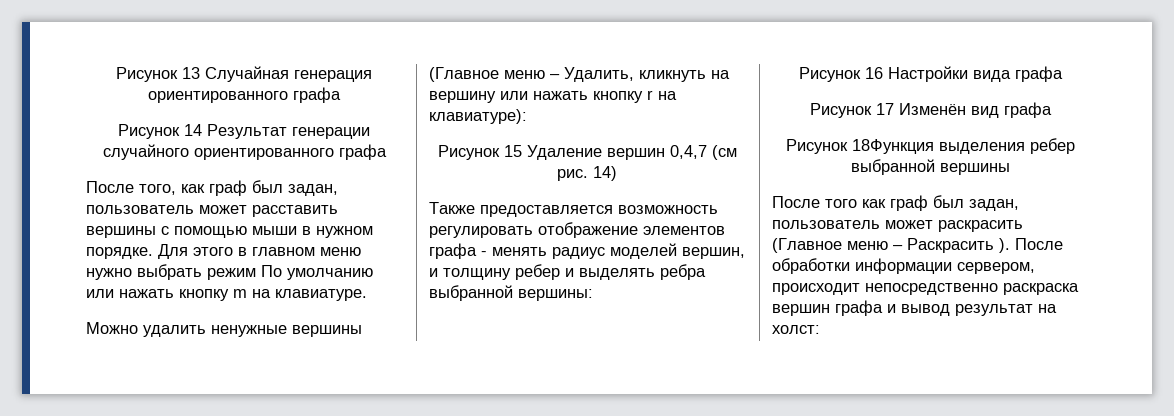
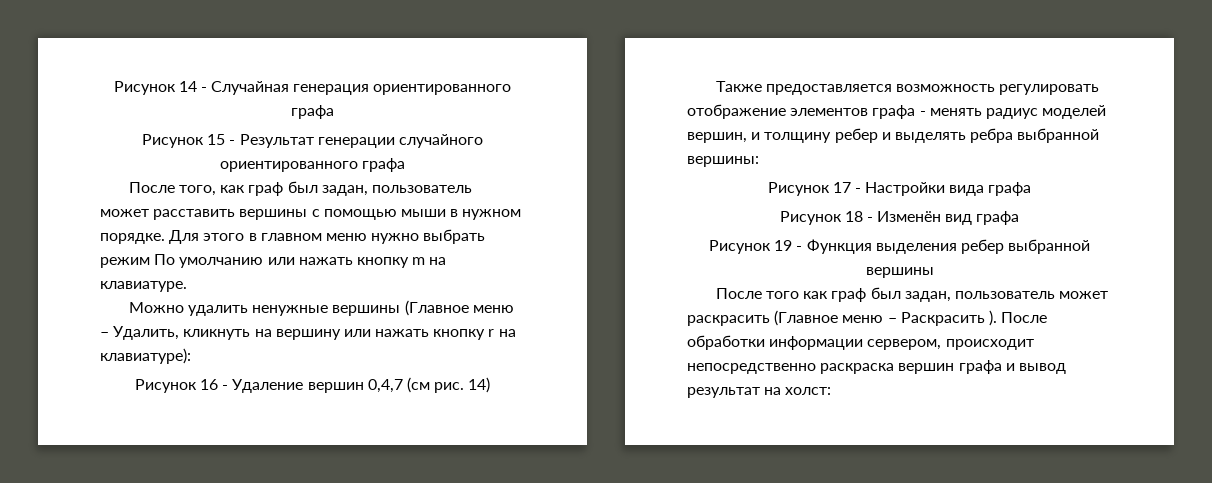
- Рисунок 13 Случайная генерация ориентированного графа
+ Рисунок 14 - Случайная генерация ориентированного графа
- Рисунок 14 Результат генерации случайного ориентированного графа
+ Рисунок 15 - Результат генерации случайного ориентированного графа
- Рисунок 15 Удаление вершин 0,4,7 (см рис.
+ Рисунок 16 - Удаление вершин 0,4,7 (см рис.
- Рисунок 16 Настройки вида графа
+ Рисунок 17 - Настройки вида графа
- Рисунок 17 Изменён вид графа
+ Рисунок 18 - Изменён вид графа
- Рисунок 18Функция выделения ребер выбранной вершины
+ Рисунок 19 - Функция выделения ребер выбранной вершины

